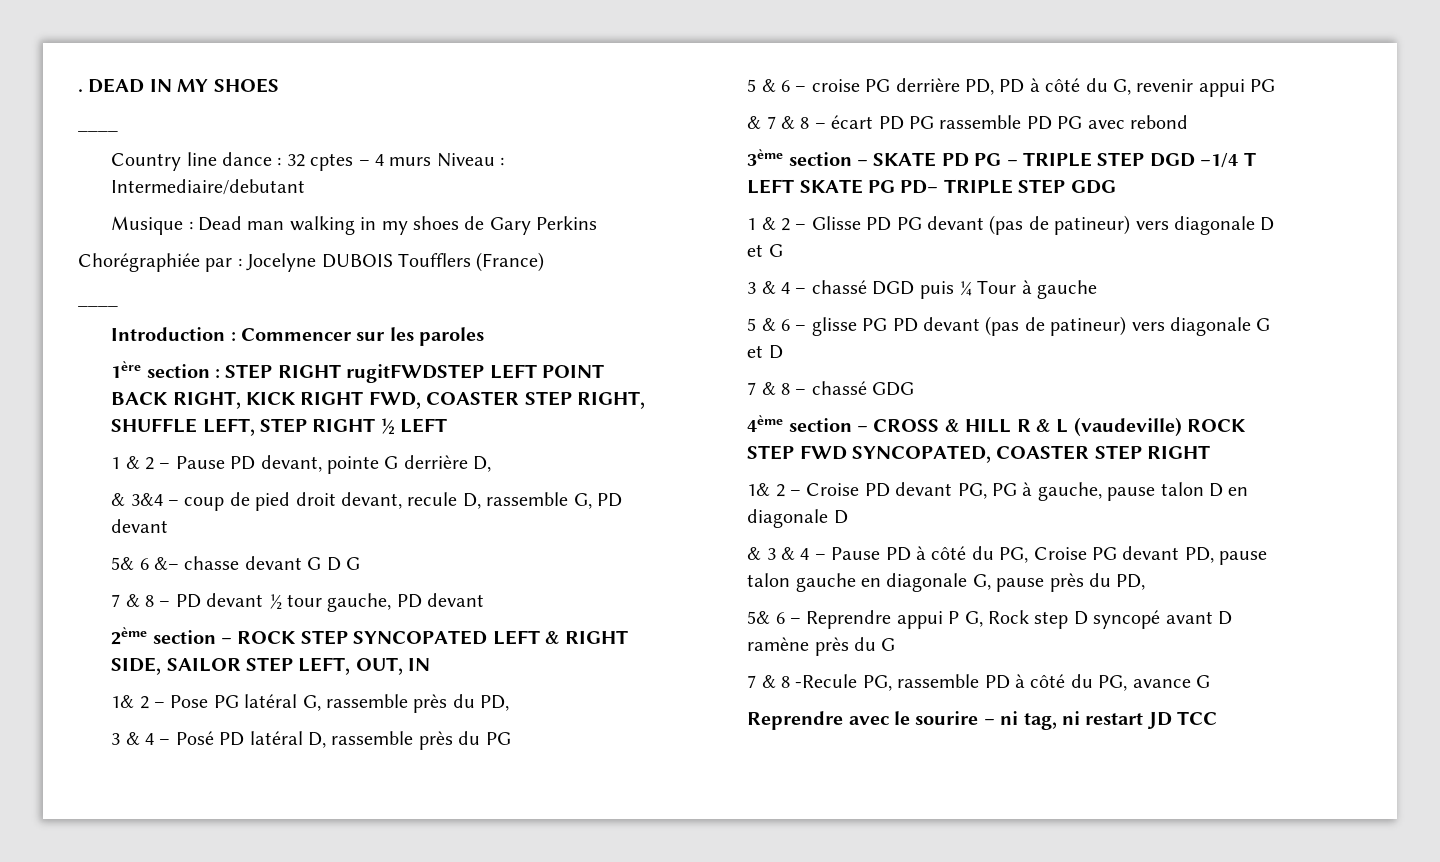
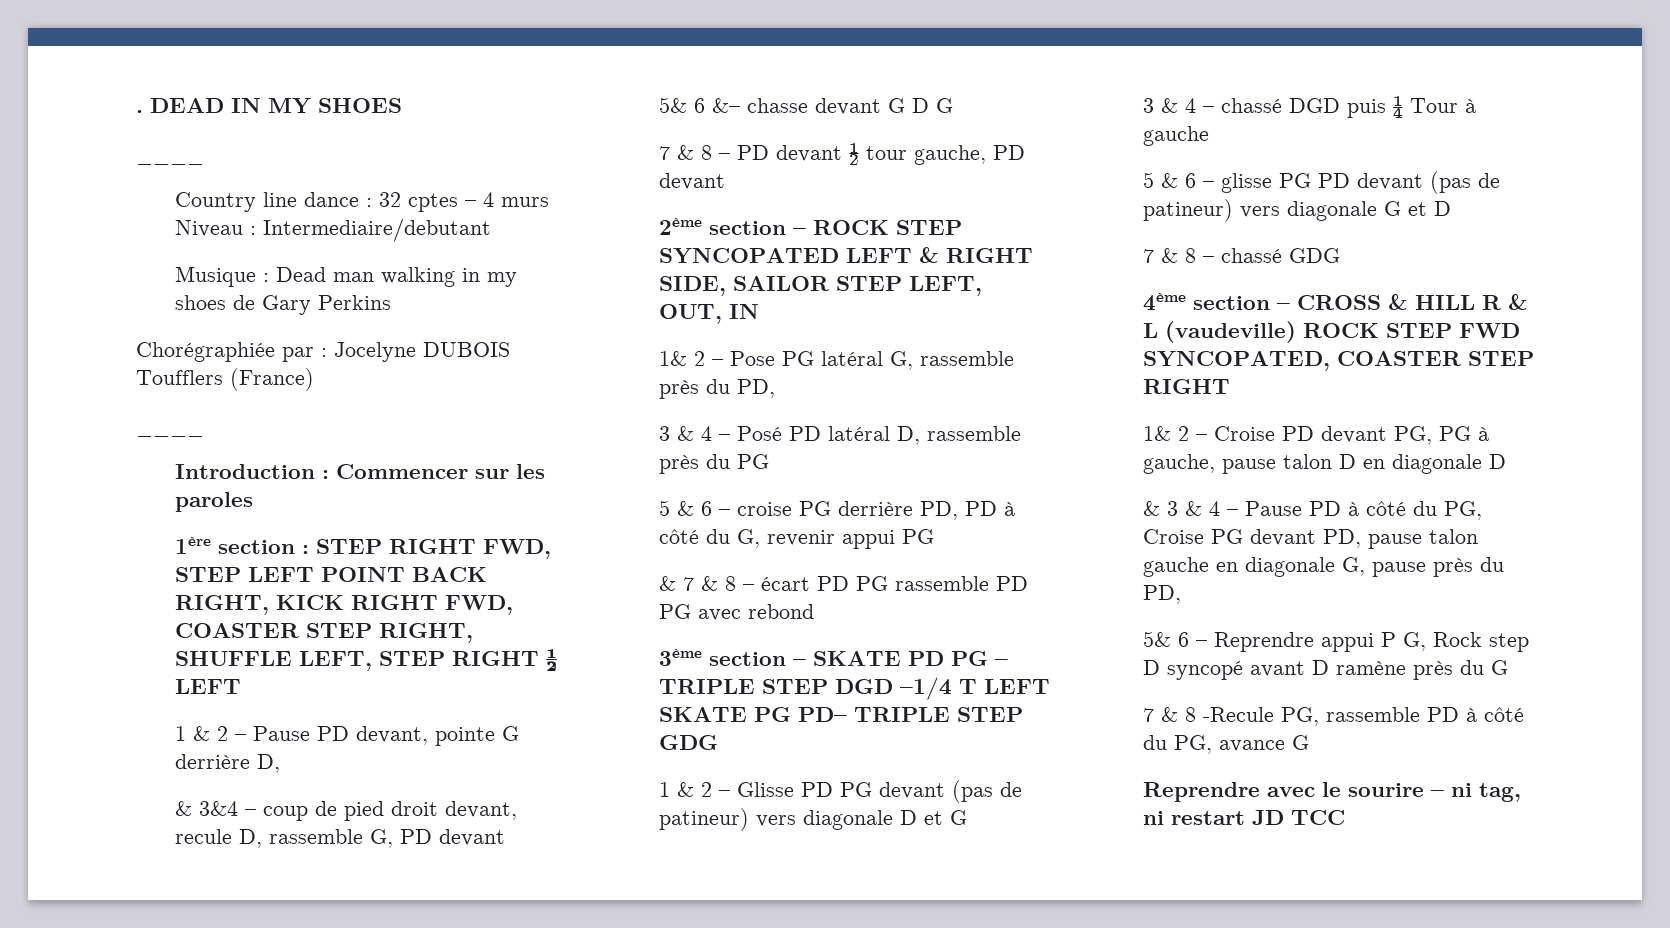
- 1ère section : STEP RIGHT rugitFWDSTEP LEFT POINT BACK RIGHT, KICK RIGHT FWD, COASTER STEP RIGHT, SHUFFLE LEFT, STEP RIGHT ½ LEFT
+ 1ère section : STEP RIGHT FWD, STEP LEFT POINT BACK RIGHT, KICK RIGHT FWD, COASTER STEP RIGHT, SHUFFLE LEFT, STEP RIGHT ½ LEFT

